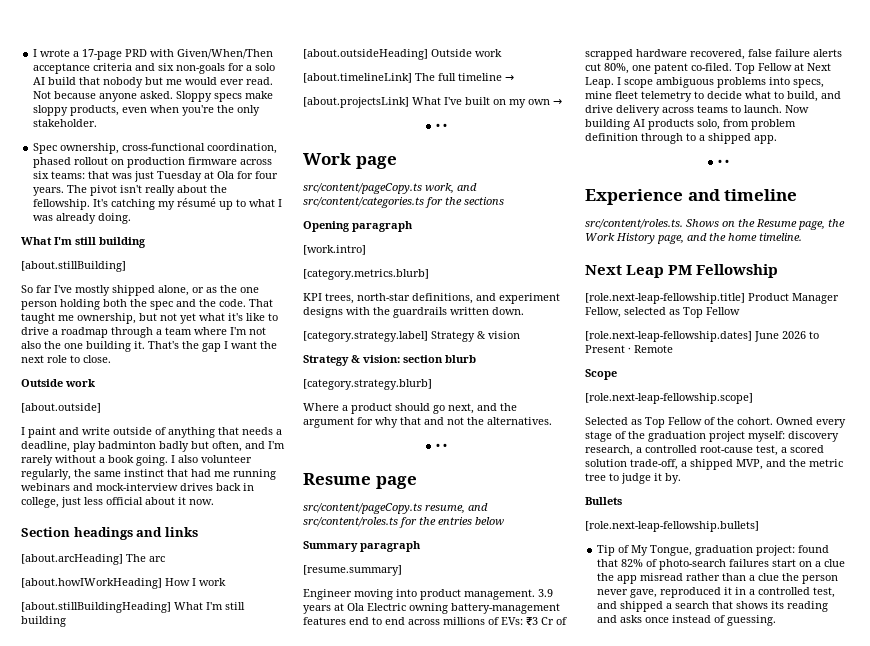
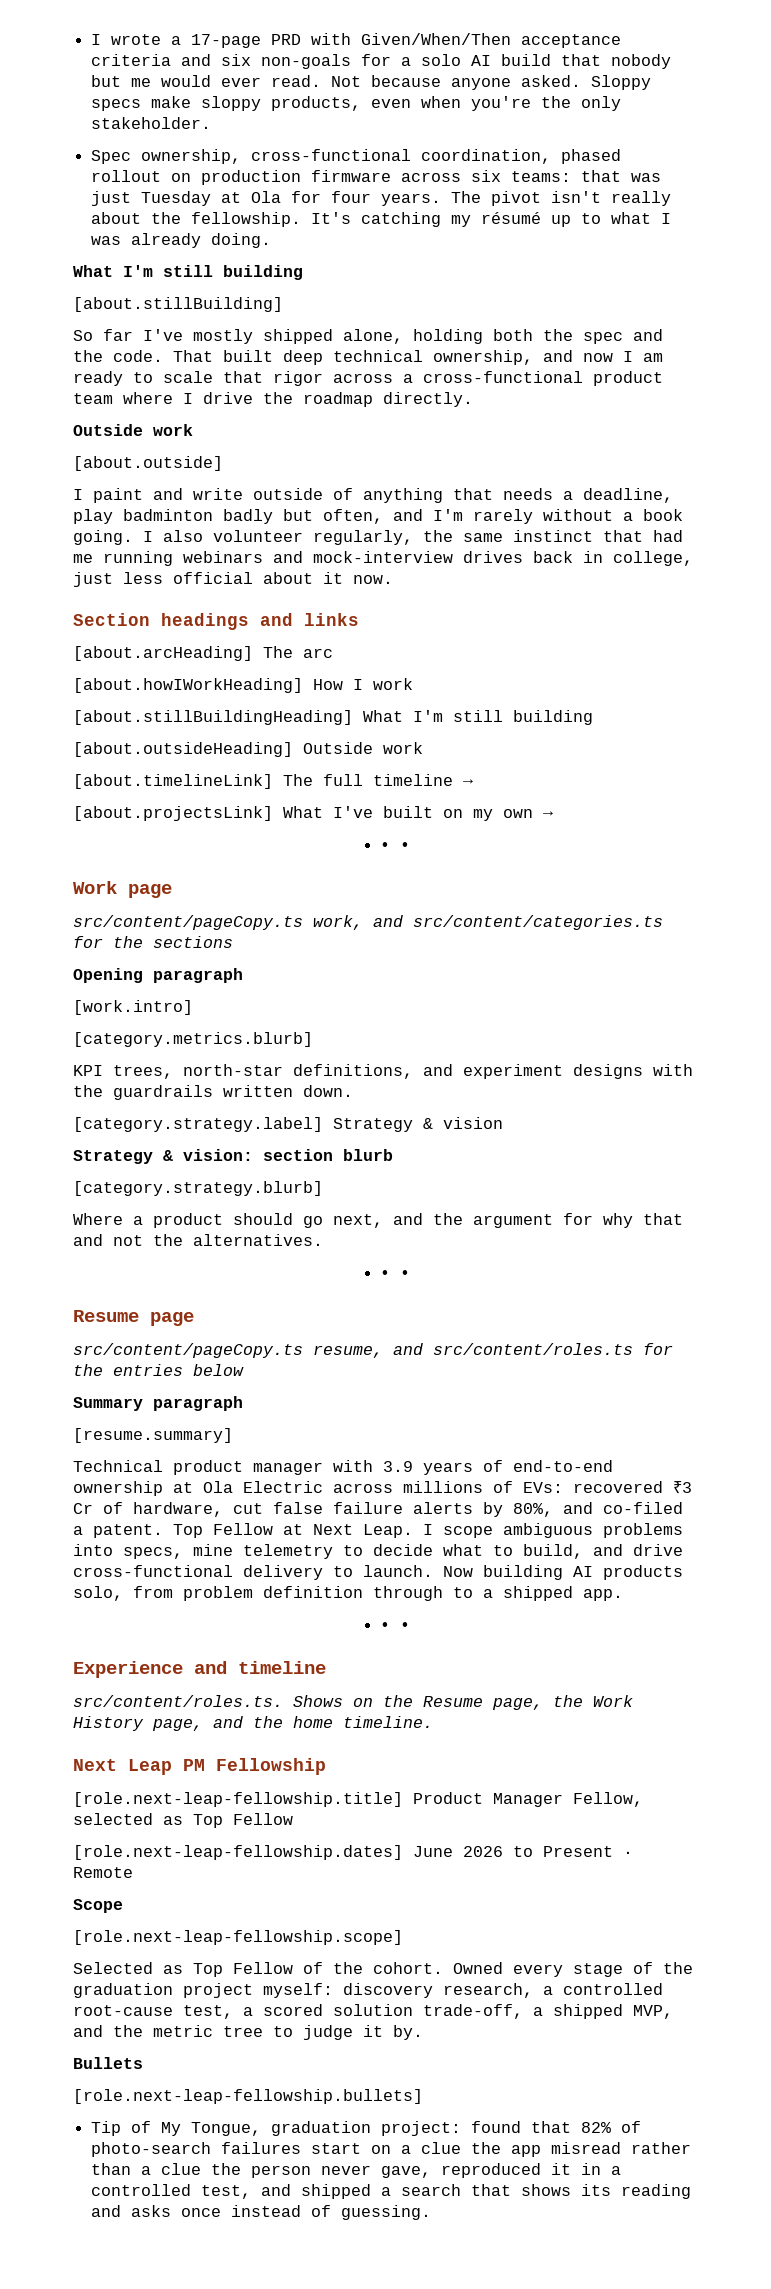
- So far I've mostly shipped alone, or as the one person holding both the spec and the code.
+ So far I've mostly shipped alone, holding both the spec and the code.
- That taught me ownership, but not yet what it's like to drive a roadmap through a team where I'm not also the one building it. That's the gap I want the next role to close.
+ That built deep technical ownership, and now I am ready to scale that rigor across a cross-functional product team where I drive the roadmap directly.
- Engineer moving into product management. 3.9 years at Ola Electric owning battery-management features end to end across millions of EVs: ₹3 Cr of scrapped hardware recovered, false failure alerts cut 80%, one patent co-filed.
+ Technical product manager with 3.9 years of end-to-end ownership at Ola Electric across millions of EVs: recovered ₹3 Cr of hardware, cut false failure alerts by 80%, and co-filed a patent.
- I scope ambiguous problems into specs, mine fleet telemetry to decide what to build, and drive delivery across teams to launch.
+ I scope ambiguous problems into specs, mine telemetry to decide what to build, and drive cross-functional delivery to launch.

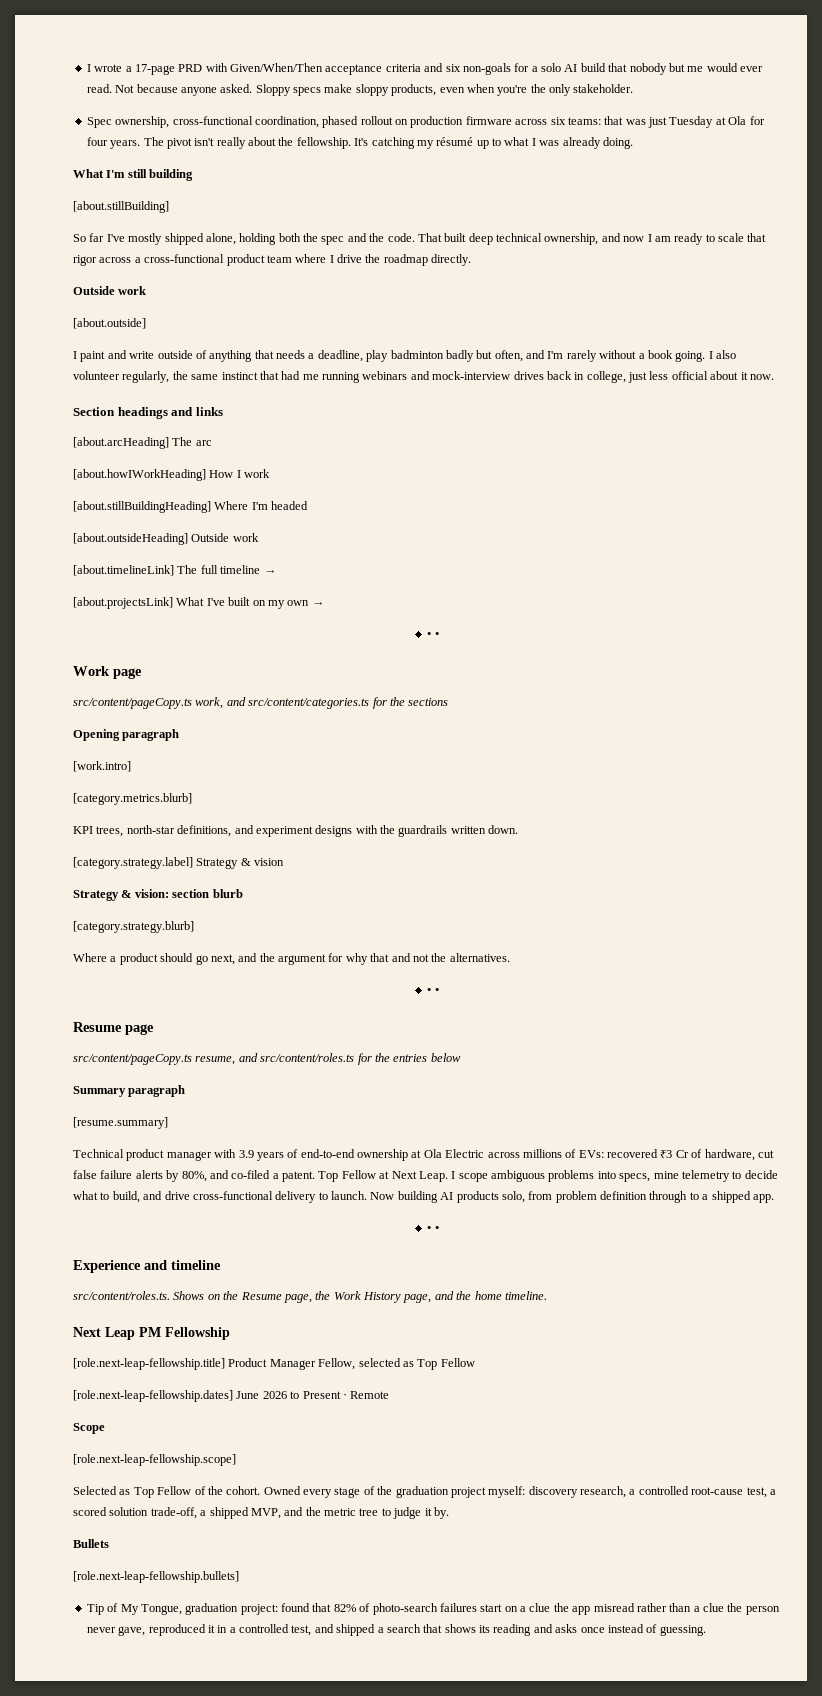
- [about.stillBuildingHeading] What I'm still building
+ [about.stillBuildingHeading] Where I'm headed

